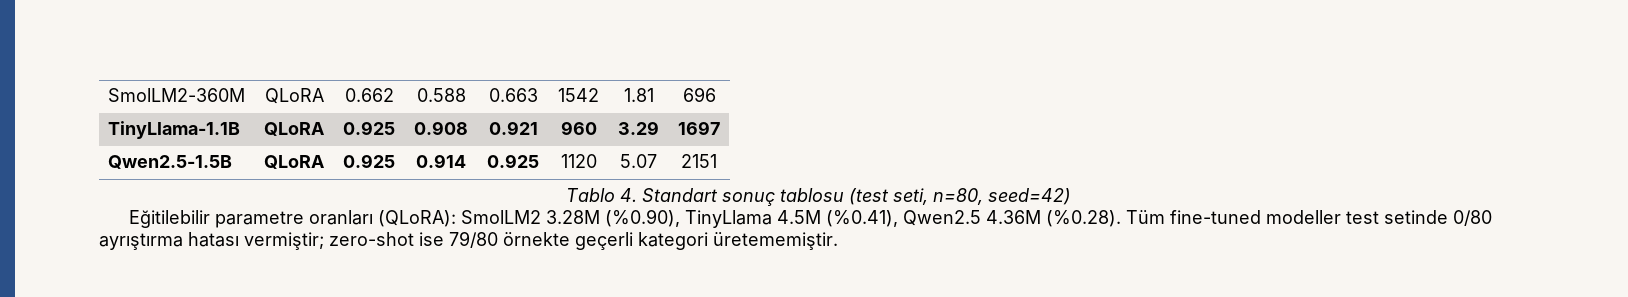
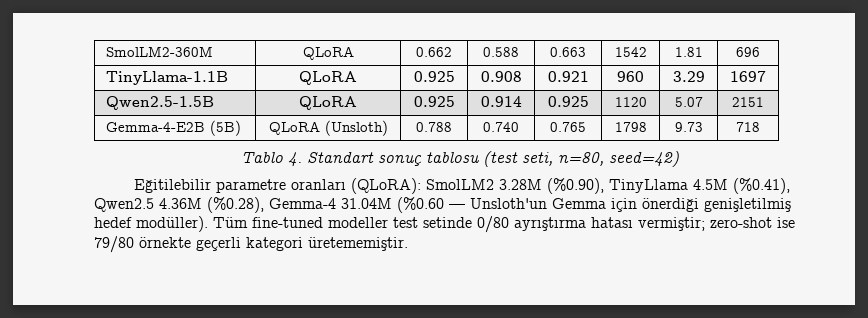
+ Gemma-4-E2B (5B) | QLoRA (Unsloth) | 0.788 | 0.740 | 0.765 | 1798 | 9.73 | 718
- Eğitilebilir parametre oranları (QLoRA): SmolLM2 3.28M (%0.90), TinyLlama 4.5M (%0.41), Qwen2.5 4.36M (%0.28). Tüm fine-tuned modeller test setinde 0/80 ayrıştırma hatası vermiştir; zero-shot ise 79/80 örnekte geçerli kategori üretememiştir.
+ Eğitilebilir parametre oranları (QLoRA): SmolLM2 3.28M (%0.90), TinyLlama 4.5M (%0.41), Qwen2.5 4.36M (%0.28), Gemma-4 31.04M (%0.60 — Unsloth'un Gemma için önerdiği genişletilmiş hedef modüller). Tüm fine-tuned modeller test setinde 0/80 ayrıştırma hatası vermiştir; zero-shot ise 79/80 örnekte geçerli kategori üretememiştir.

